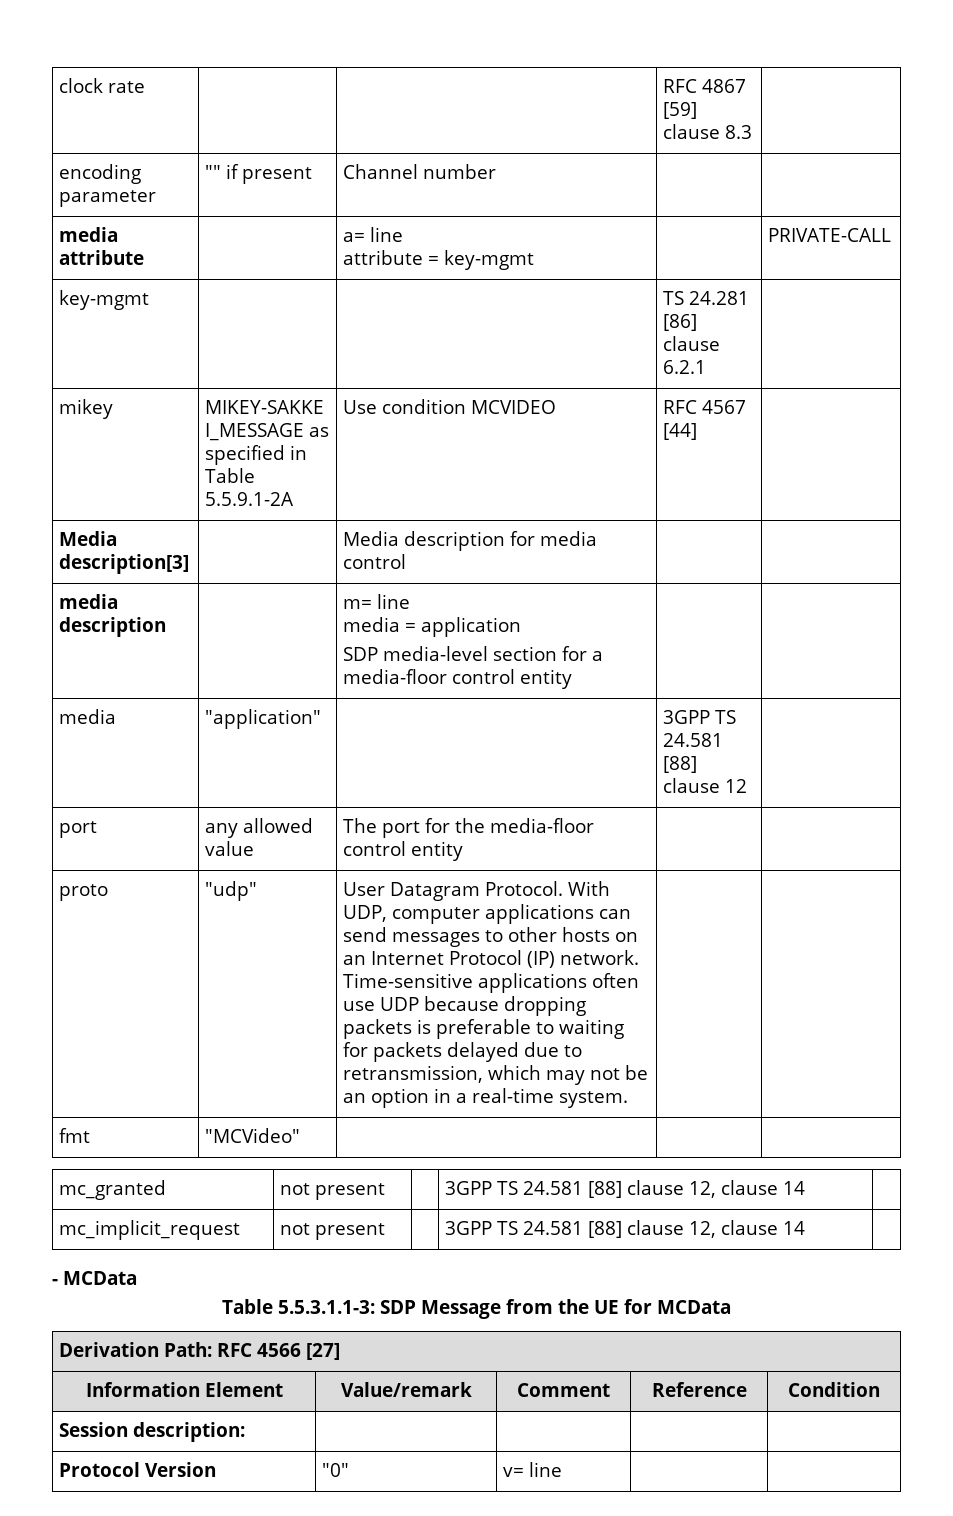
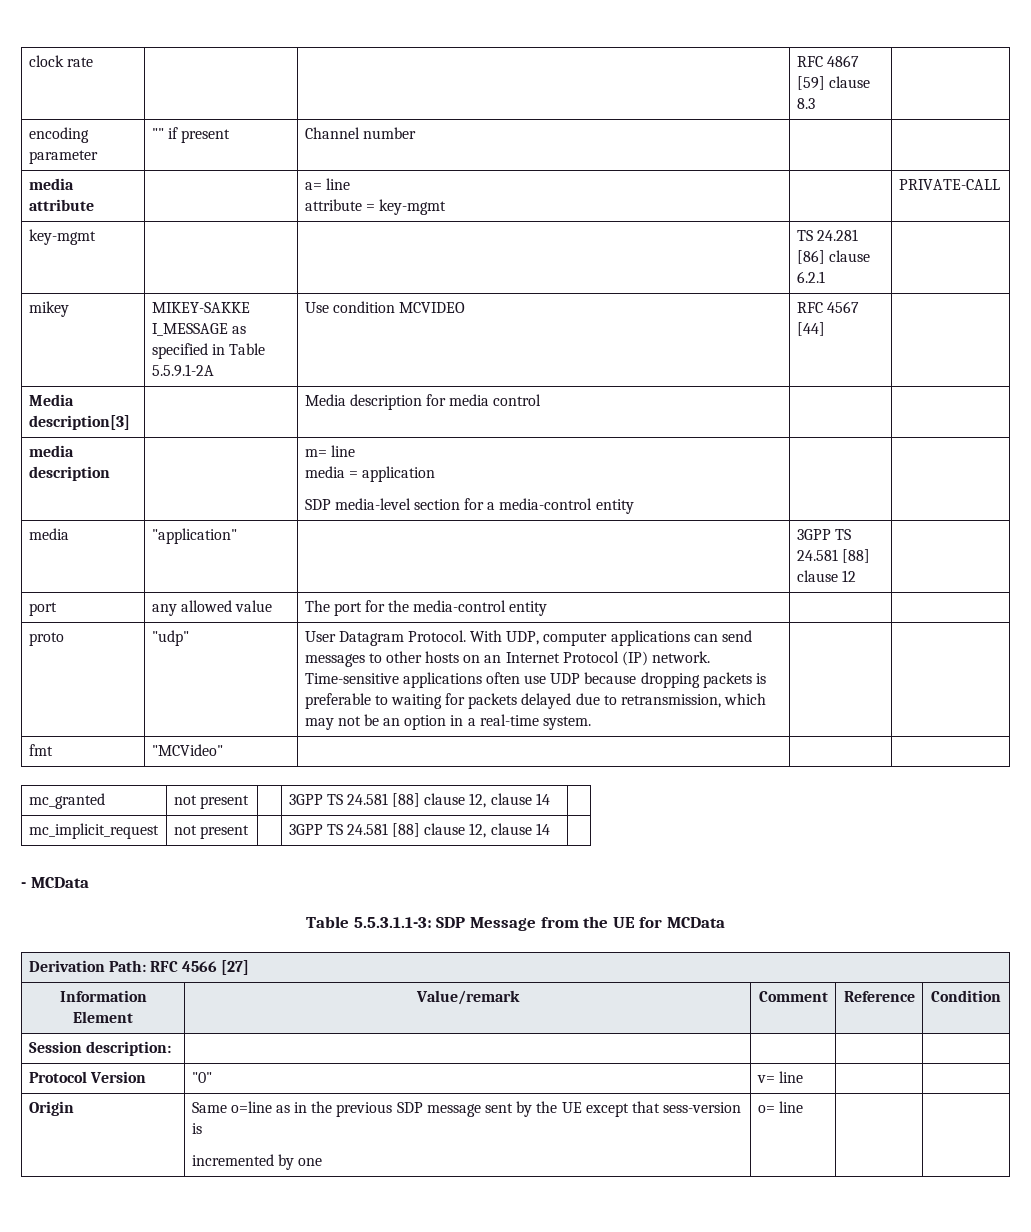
  media description | | m= line
  media = application
- SDP media-level section for a media-floor control entity | |
+ SDP media-level section for a media-control entity | |
- port | any allowed value | The port for the media-floor control entity | |
+ port | any allowed value | The port for the media-control entity | |
+ Origin | Same o=line as in the previous SDP message sent by the UE except that sess-version is
+ incremented by one | o= line | |

